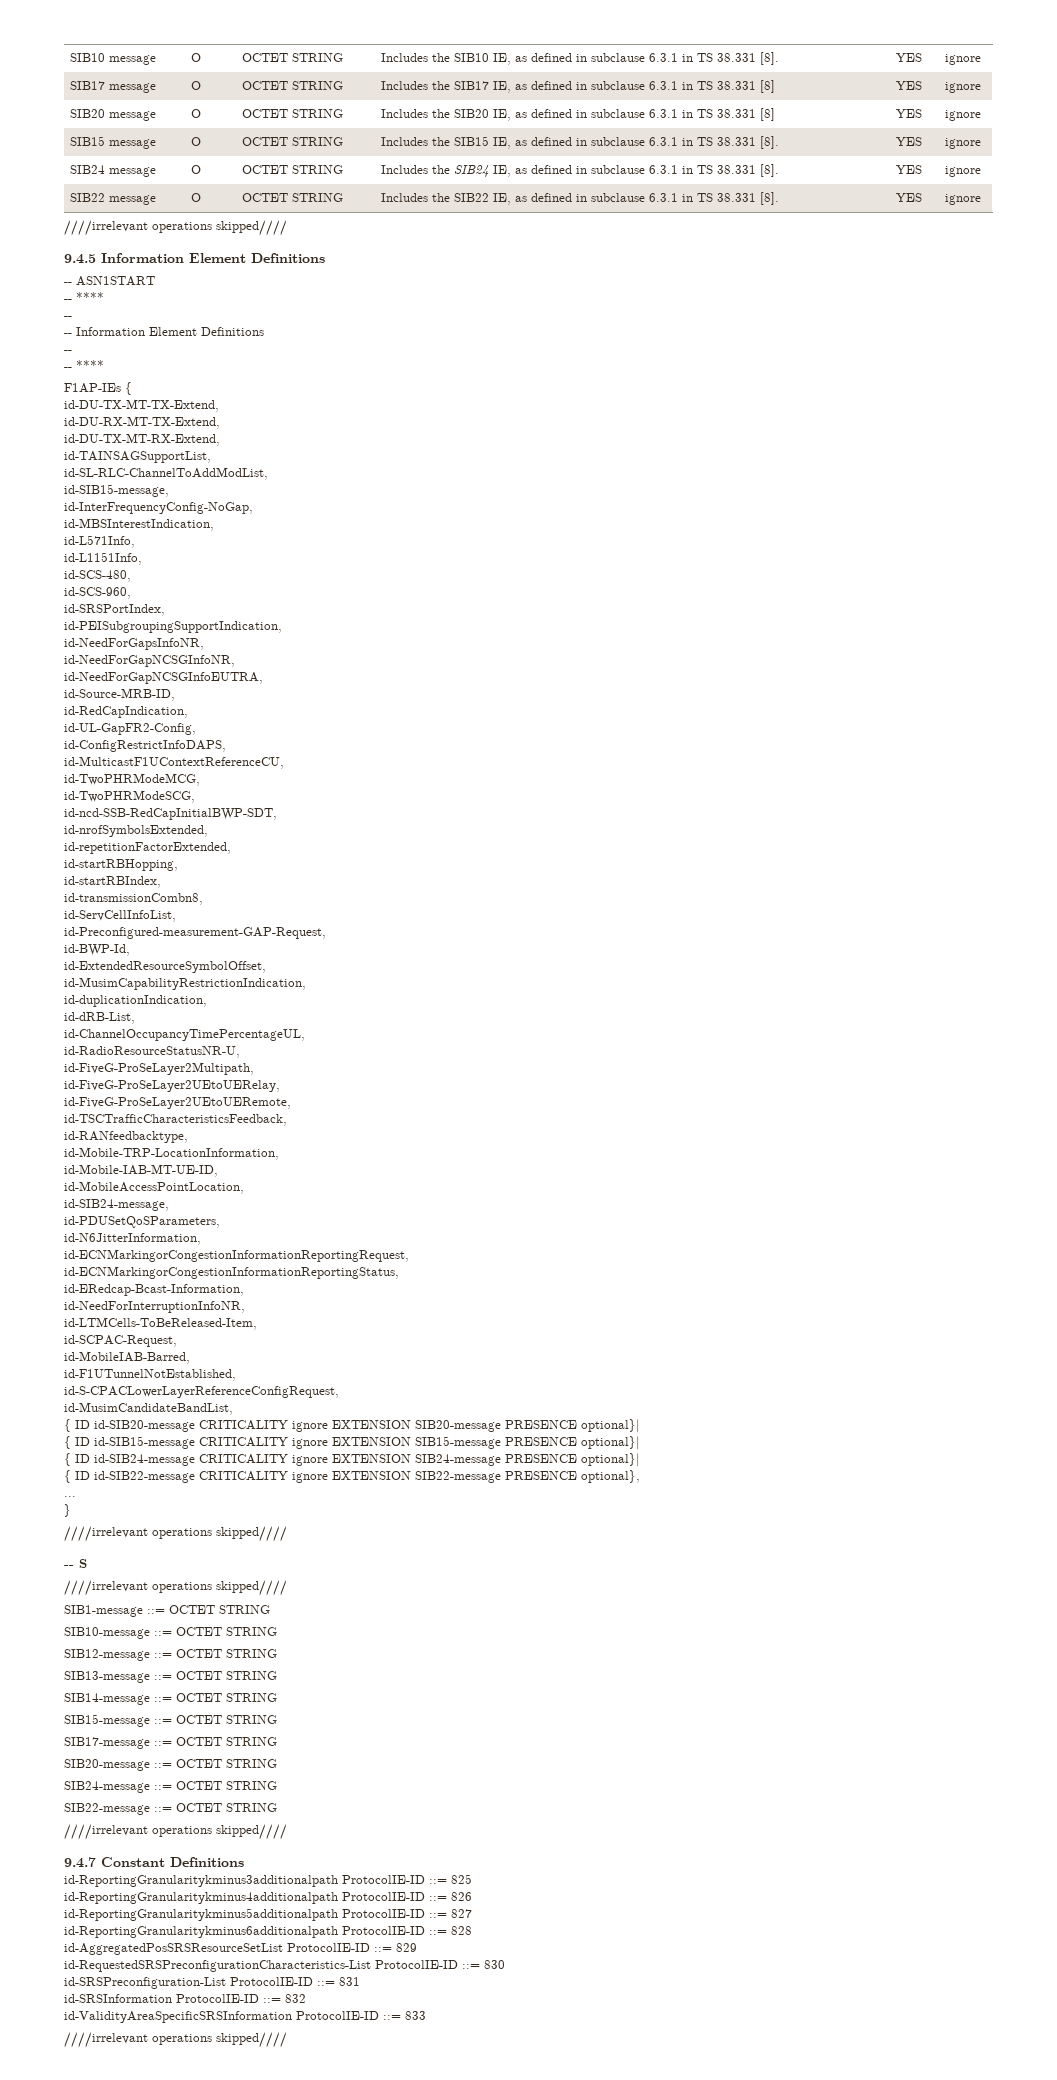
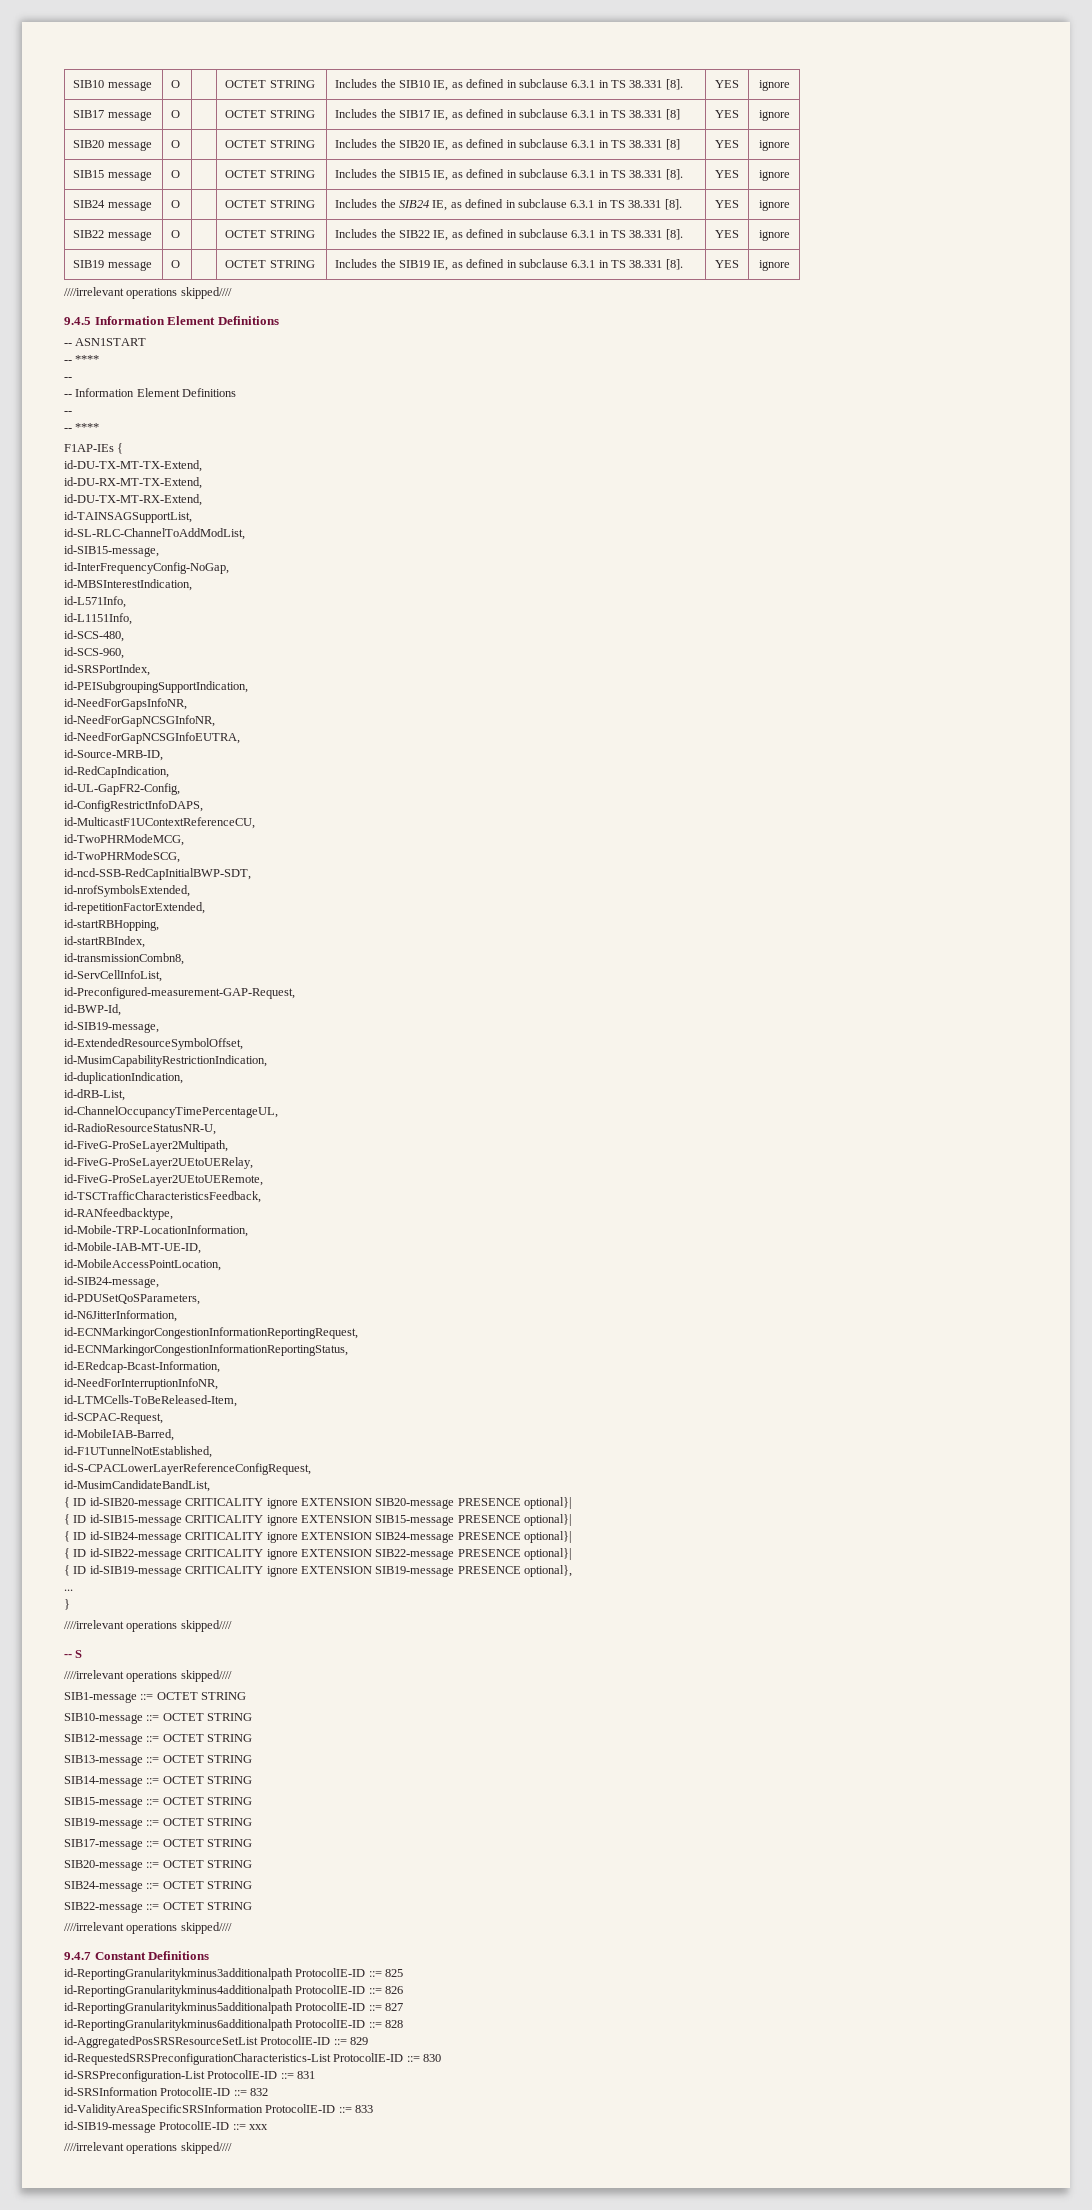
+ SIB19 message | O | | OCTET STRING | Includes the SIB19 IE, as defined in subclause 6.3.1 in TS 38.331 [8]. | YES | ignore
+ id-SIB19-message,
- { ID id-SIB22-message CRITICALITY ignore EXTENSION SIB22-message PRESENCE optional},
+ { ID id-SIB22-message CRITICALITY ignore EXTENSION SIB22-message PRESENCE optional}|
+ { ID id-SIB19-message CRITICALITY ignore EXTENSION SIB19-message PRESENCE optional},
+ SIB19-message ::= OCTET STRING
+ id-SIB19-message ProtocolIE-ID ::= xxx

